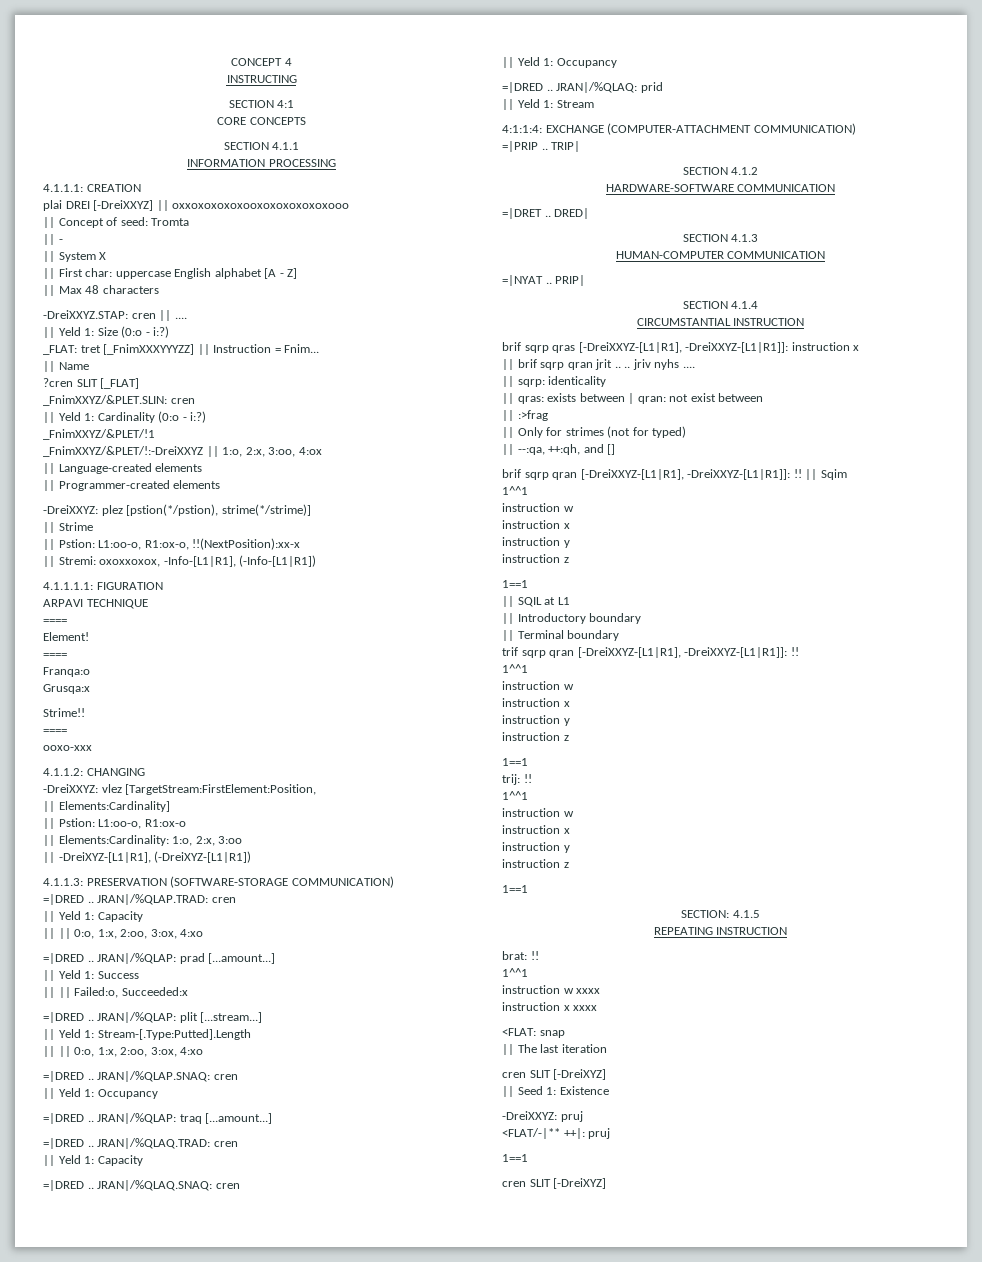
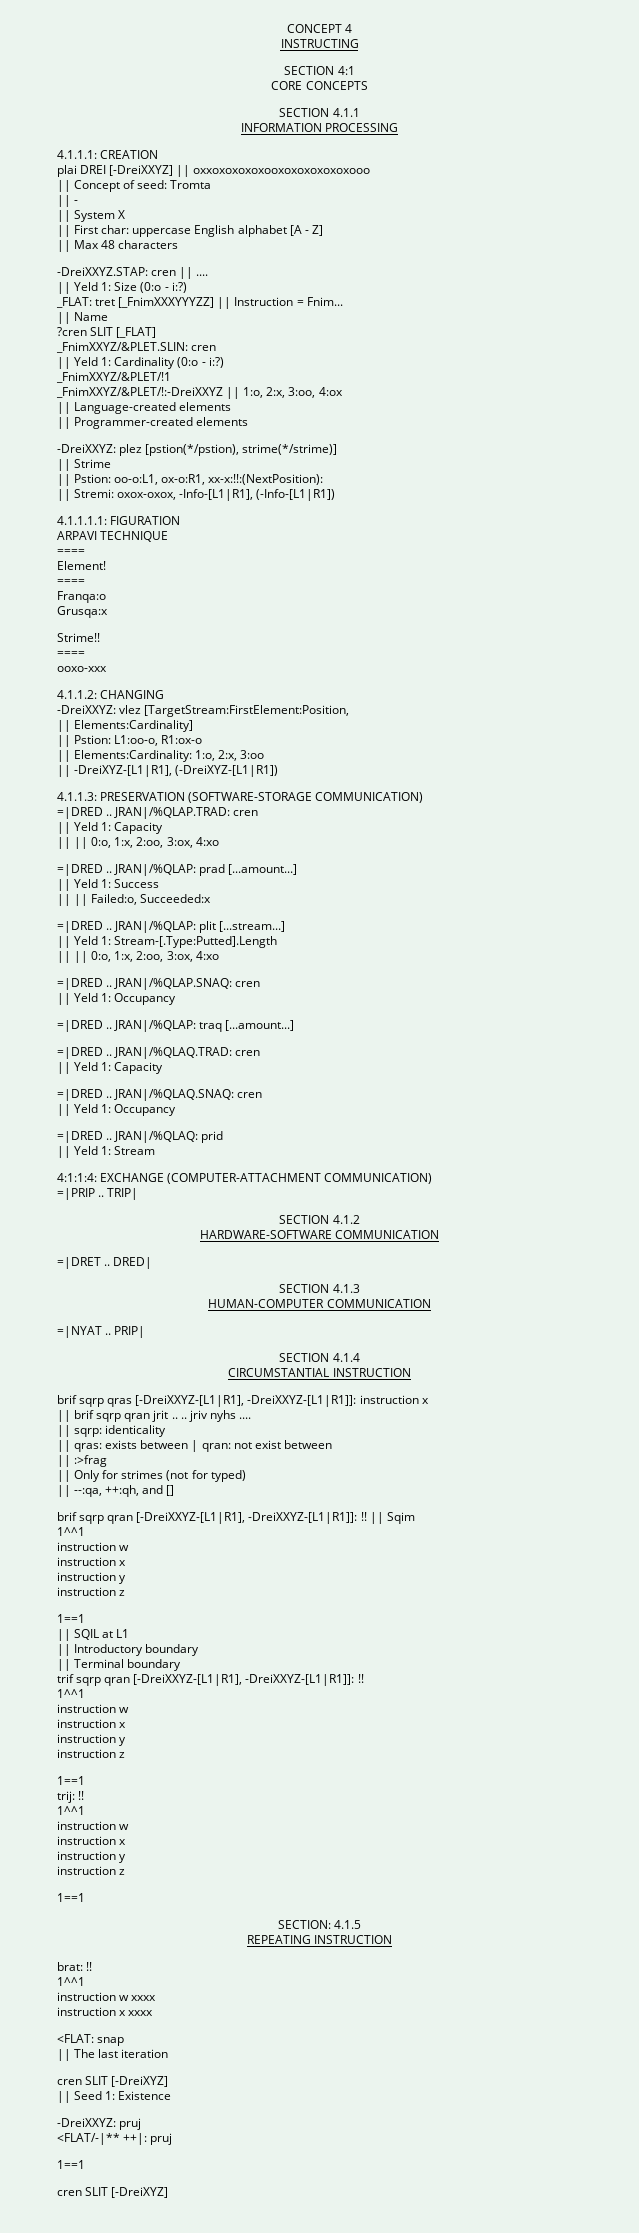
- || Pstion: L1:oo-o, R1:ox-o, !!(NextPosition):xx-x
+ || Pstion: oo-o:L1, ox-o:R1, xx-x:!!:(NextPosition):
- || Stremi: oxoxxoxox, -Info-[L1|R1], (-Info-[L1|R1])
+ || Stremi: oxox-oxox, -Info-[L1|R1], (-Info-[L1|R1])

